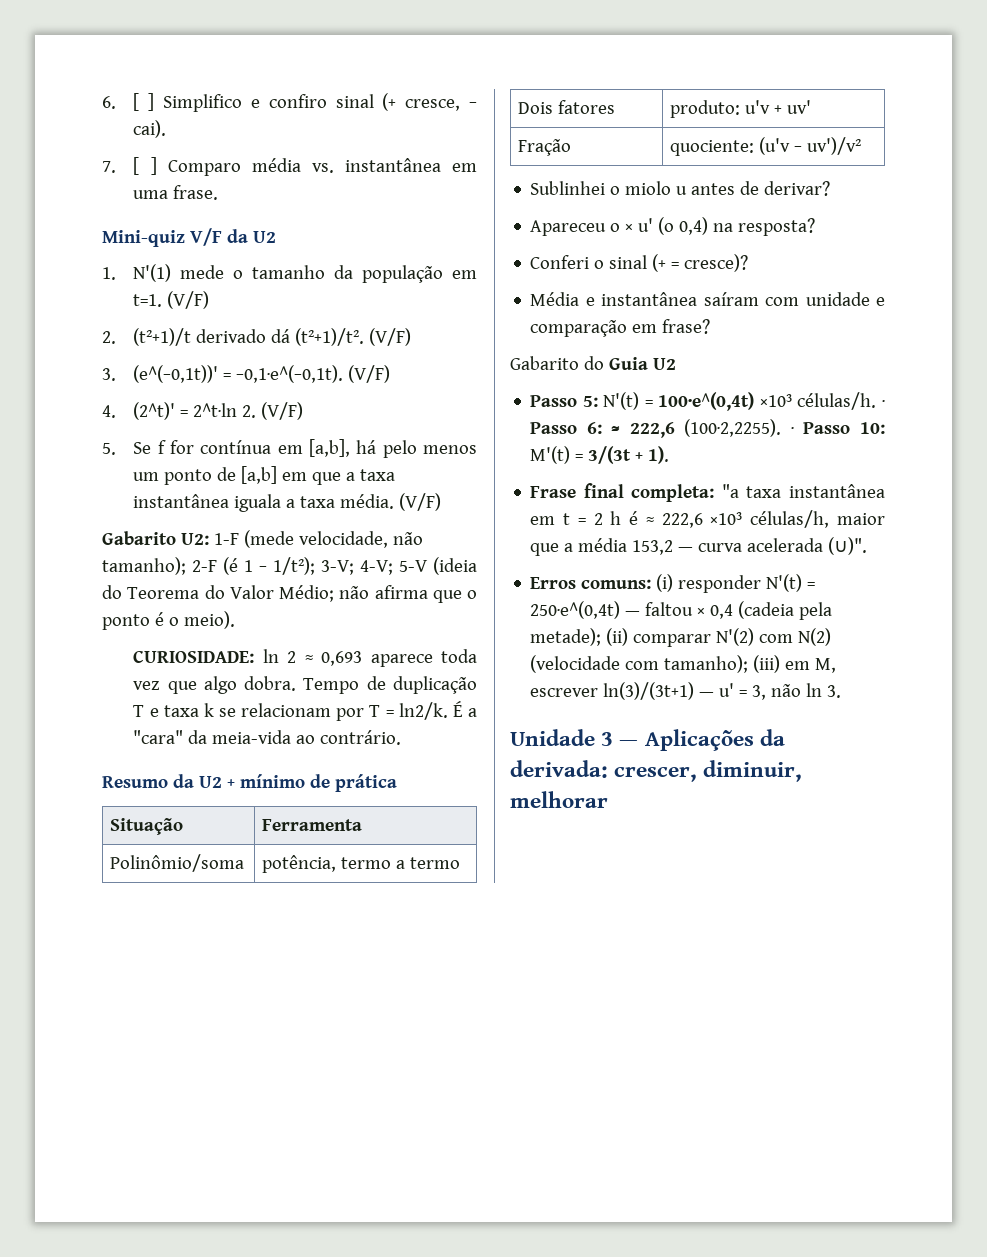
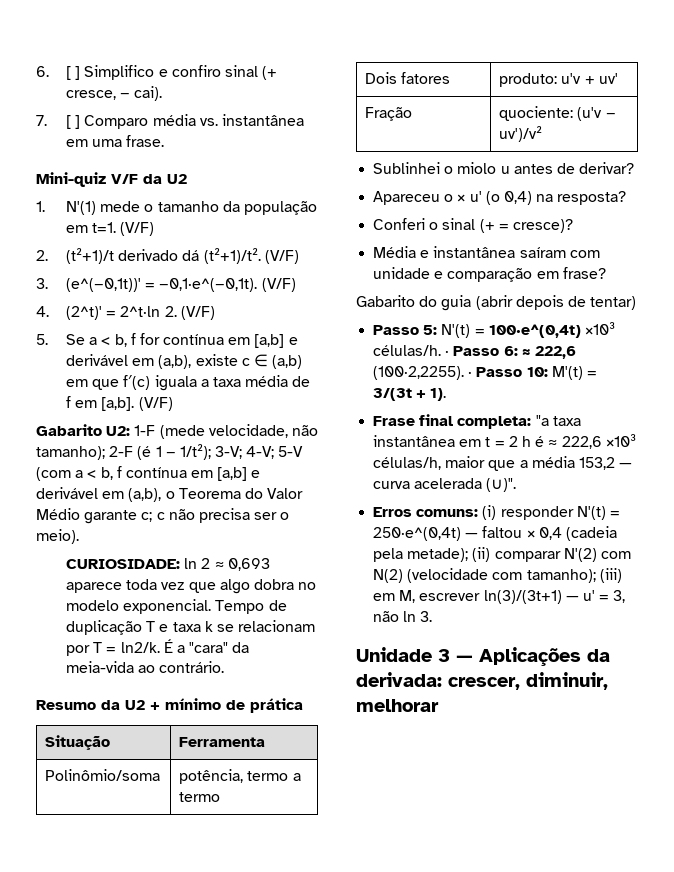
- 5. Se f for contínua em [a,b], há pelo menos um ponto de [a,b] em que a taxa instantânea iguala a taxa média.
+ 5. Se a < b, f for contínua em [a,b] e derivável em (a,b), existe c ∈ (a,b) em que f′(c) iguala a taxa média de f em [a,b].
- Gabarito U2: 1-F (mede velocidade, não tamanho); 2-F (é 1 − 1/t²); 3-V; 4-V; 5-V (ideia do Teorema do Valor Médio; não afirma que o ponto é o meio).
+ Gabarito U2: 1-F (mede velocidade, não tamanho); 2-F (é 1 − 1/t²); 3-V; 4-V; 5-V (com a < b, f contínua em [a,b] e derivável em (a,b), o Teorema do Valor Médio garante c; c não precisa ser o meio).
- CURIOSIDADE: ln 2 ≈ 0,693 aparece toda vez que algo dobra.
+ CURIOSIDADE: ln 2 ≈ 0,693 aparece toda vez que algo dobra no modelo exponencial.
- Gabarito do Guia U2
+ Gabarito do guia (abrir depois de tentar)

